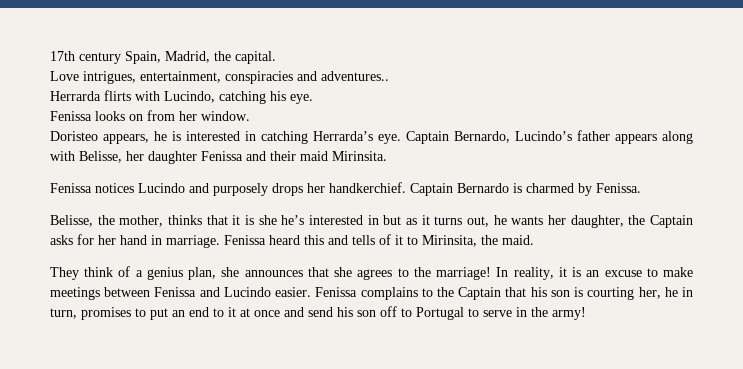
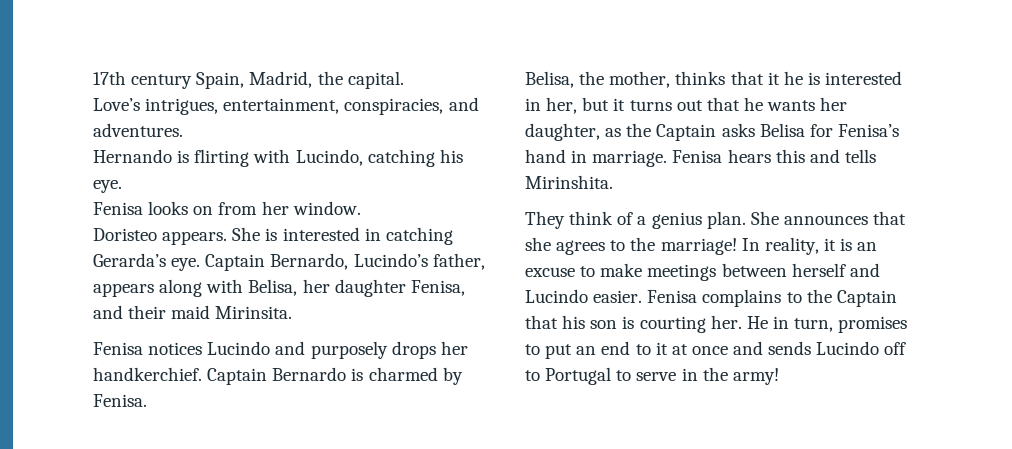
- Love intrigues, entertainment, conspiracies and adventures..
- Herrarda flirts with Lucindo, catching his eye.
+ Love’s intrigues, entertainment, conspiracies, and adventures.
+ Hernando is flirting with Lucindo, catching his eye.
- Fenissa looks on from her window.
+ Fenisa looks on from her window.
- Doristeo appears, he is interested in catching Herrarda’s eye.
+ Doristeo appears. She is interested in catching Gerarda’s eye.
- Captain Bernardo, Lucindo’s father appears along with Belisse, her daughter Fenissa and their maid Mirinsita.
+ Captain Bernardo, Lucindo’s father, appears along with Belisa, her daughter Fenisa, and their maid Mirinsita.
- Fenissa notices Lucindo and purposely drops her handkerchief.
+ Fenisa notices Lucindo and purposely drops her handkerchief.
- Captain Bernardo is charmed by Fenissa.
- Belisse, the mother, thinks that it is she he’s interested in but as it turns out, he wants her daughter, the Captain asks for her hand in marriage.
+ Captain Bernardo is charmed by Fenisa.
+ Belisa, the mother, thinks that it he is interested in her, but it turns out that he wants her daughter, as the Captain asks Belisa for Fenisa’s hand in marriage.
- Fenissa heard this and tells of it to Mirinsita, the maid.
+ Fenisa hears this and tells Mirinshita.
- They think of a genius plan, she announces that she agrees to the marriage!
+ They think of a genius plan. She announces that she agrees to the marriage!
- In reality, it is an excuse to make meetings between Fenissa and Lucindo easier.
+ In reality, it is an excuse to make meetings between herself and Lucindo easier.
- Fenissa complains to the Captain that his son is courting her, he in turn, promises to put an end to it at once and send his son off to Portugal to serve in the army!
+ Fenisa complains to the Captain that his son is courting her. He in turn, promises to put an end to it at once and sends Lucindo off to Portugal to serve in the army!

